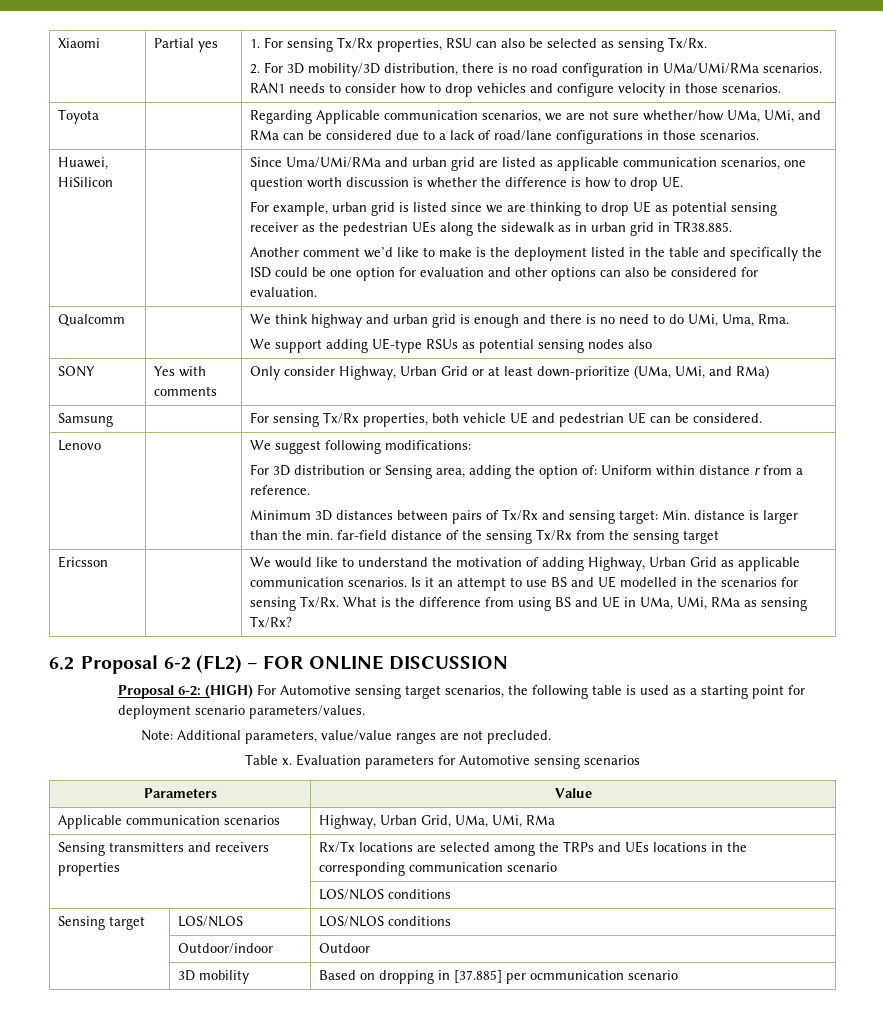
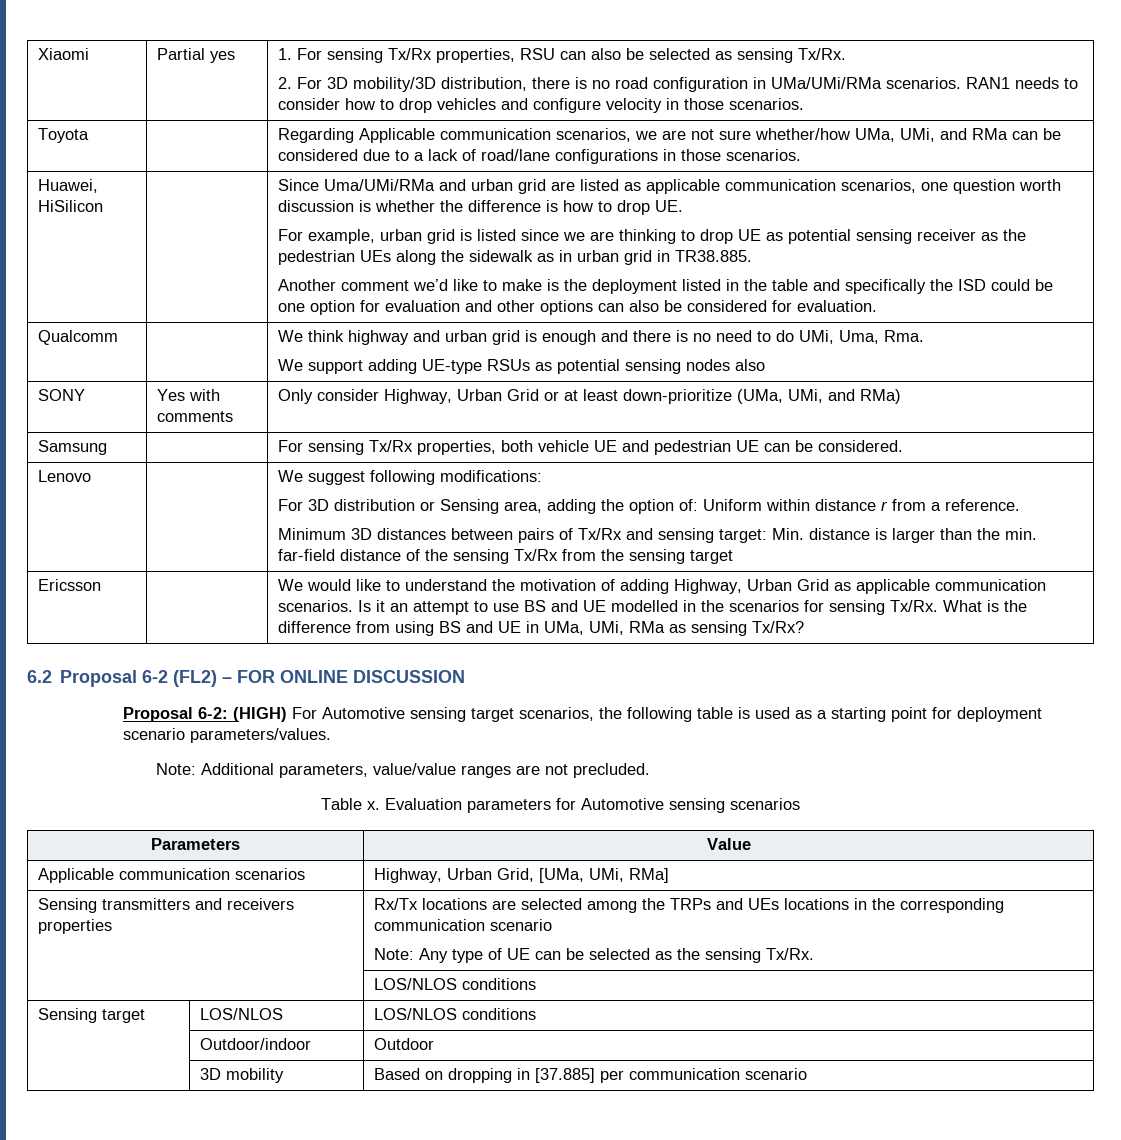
- Applicable communication scenarios | Highway, Urban Grid, UMa, UMi, RMa
+ Applicable communication scenarios | Highway, Urban Grid, [UMa, UMi, RMa]
  Sensing transmitters and receivers properties | Rx/Tx locations are selected among the TRPs and UEs locations in the corresponding communication scenario
+ Note: Any type of UE can be selected as the sensing Tx/Rx.
- | 3D mobility | Based on dropping in [37.885] per ocmmunication scenario
+ | 3D mobility | Based on dropping in [37.885] per communication scenario

